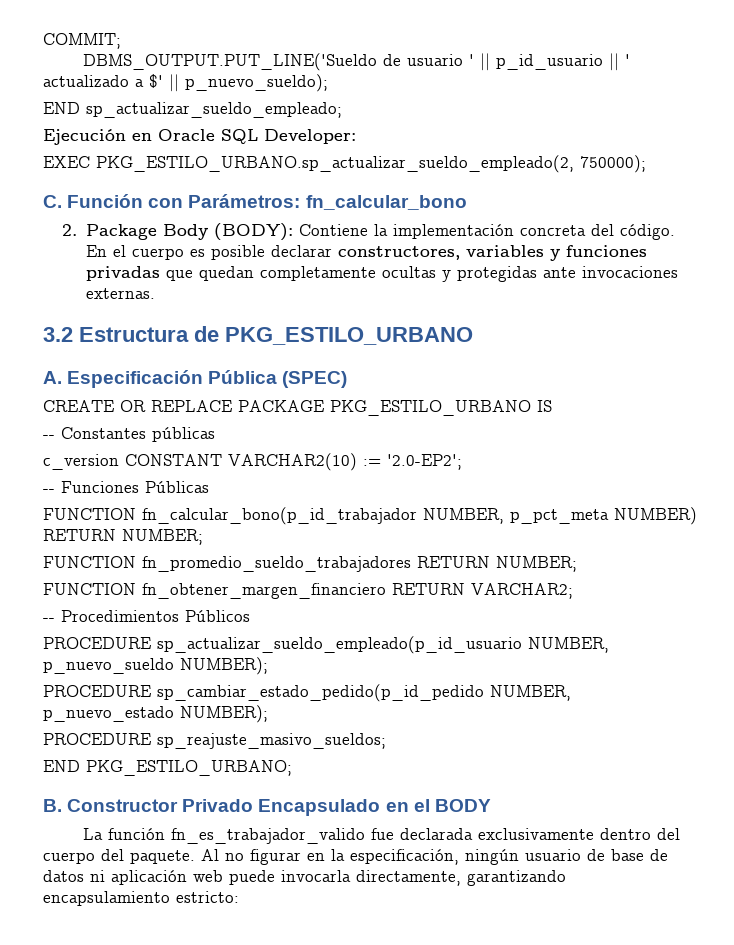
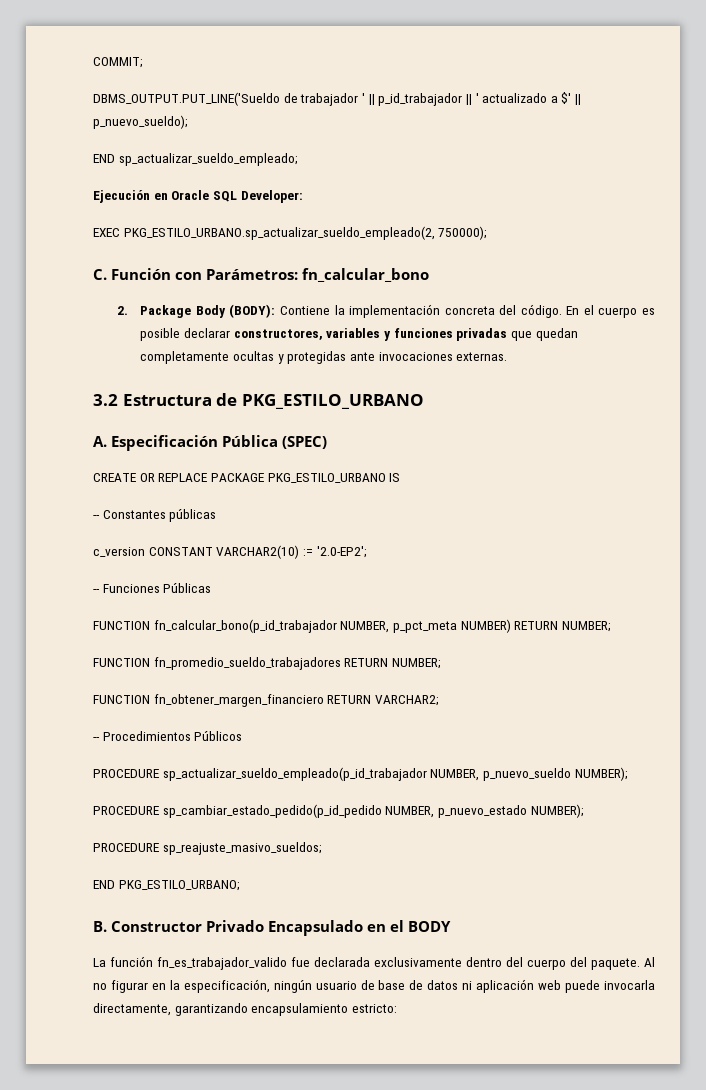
- DBMS_OUTPUT.PUT_LINE('Sueldo de usuario ' || p_id_usuario || ' actualizado a $' || p_nuevo_sueldo);
+ DBMS_OUTPUT.PUT_LINE('Sueldo de trabajador ' || p_id_trabajador || ' actualizado a $' || p_nuevo_sueldo);
- PROCEDURE sp_actualizar_sueldo_empleado(p_id_usuario NUMBER, p_nuevo_sueldo NUMBER);
+ PROCEDURE sp_actualizar_sueldo_empleado(p_id_trabajador NUMBER, p_nuevo_sueldo NUMBER);

